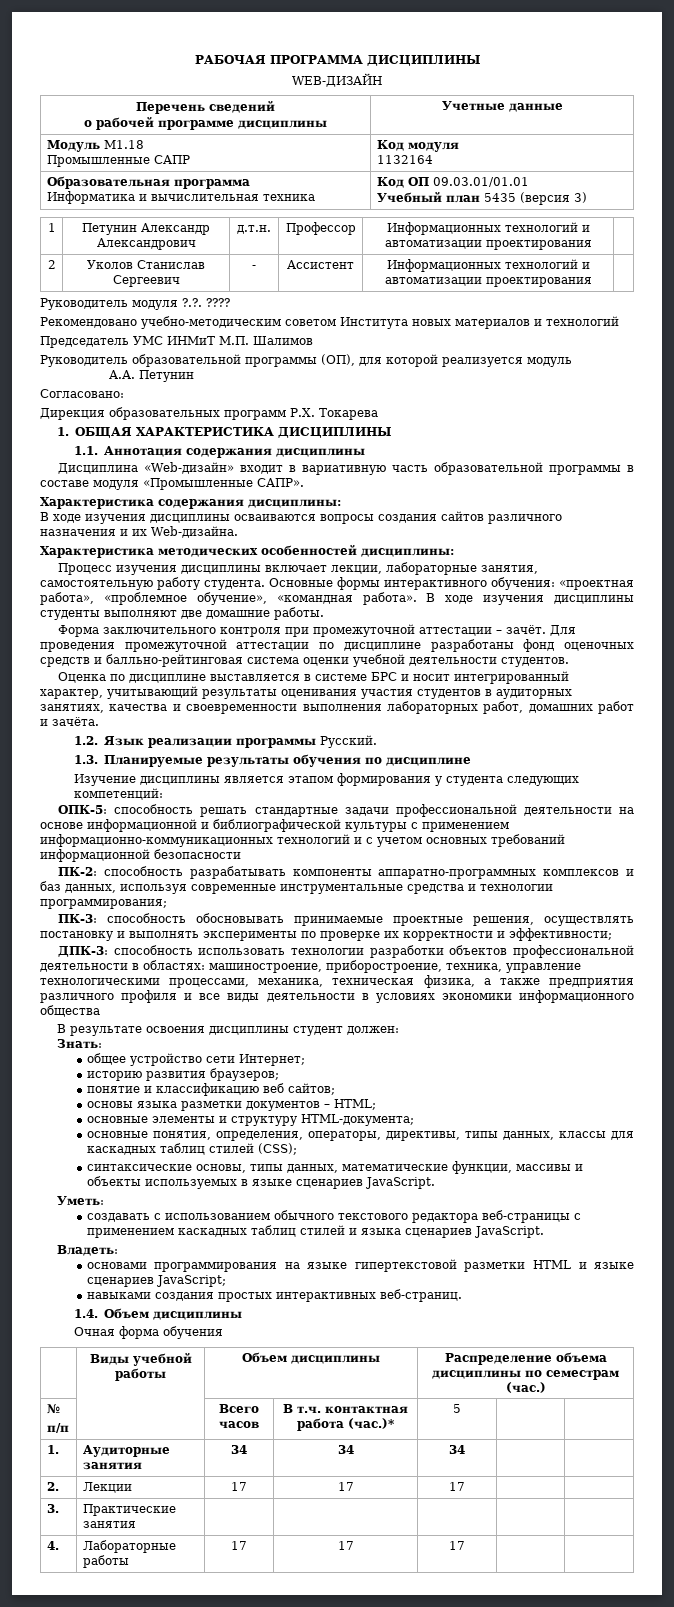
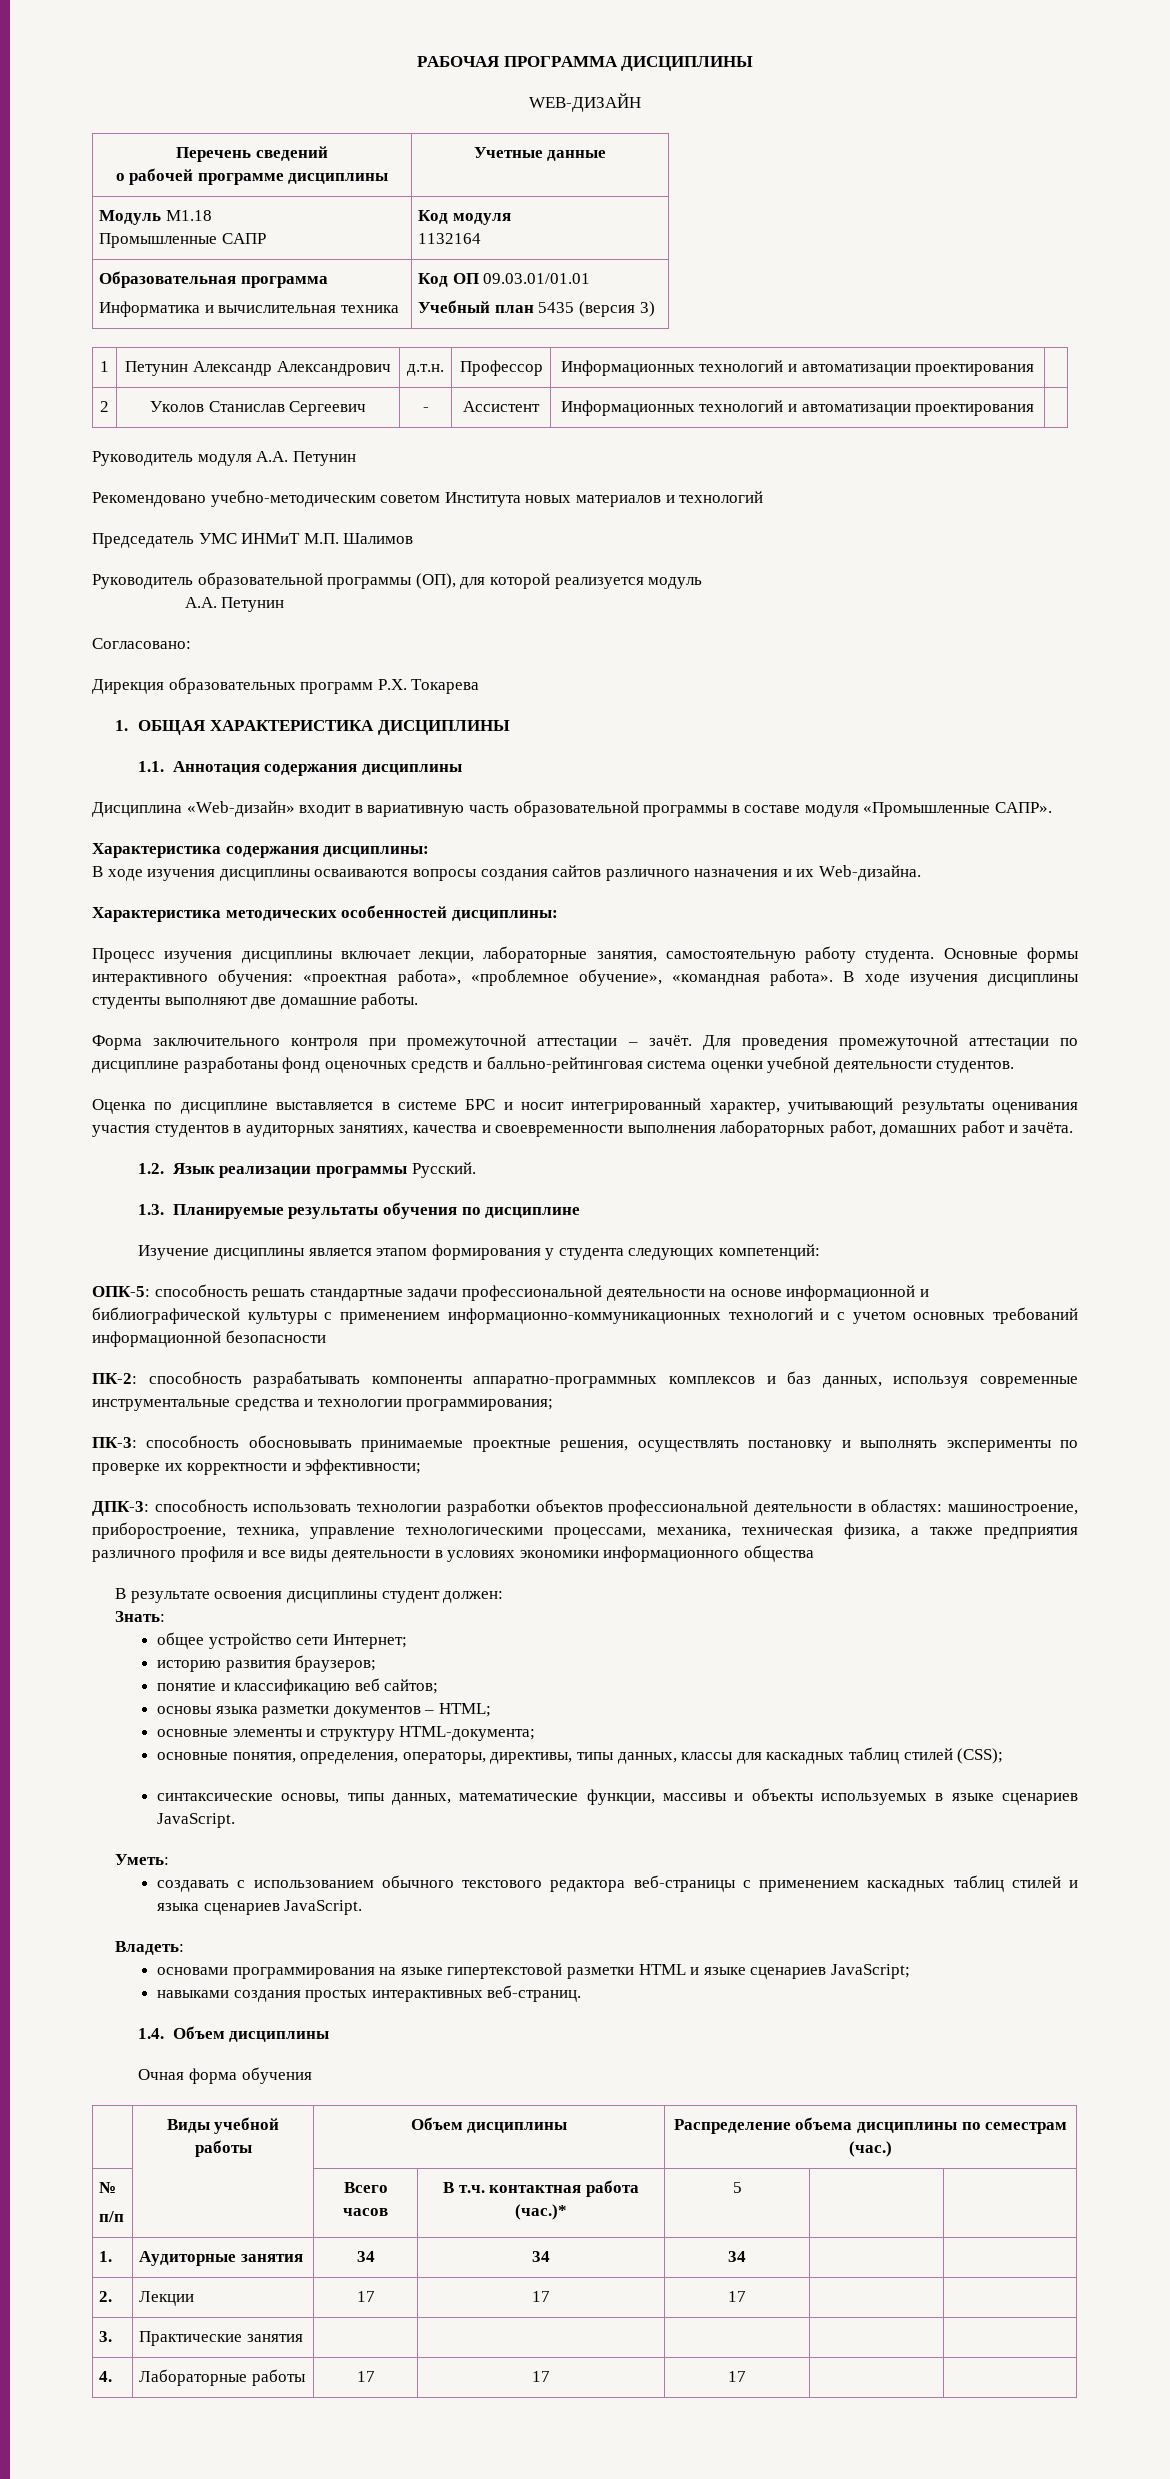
- Руководитель модуля ?.?. ????
+ Руководитель модуля А.А. Петунин

